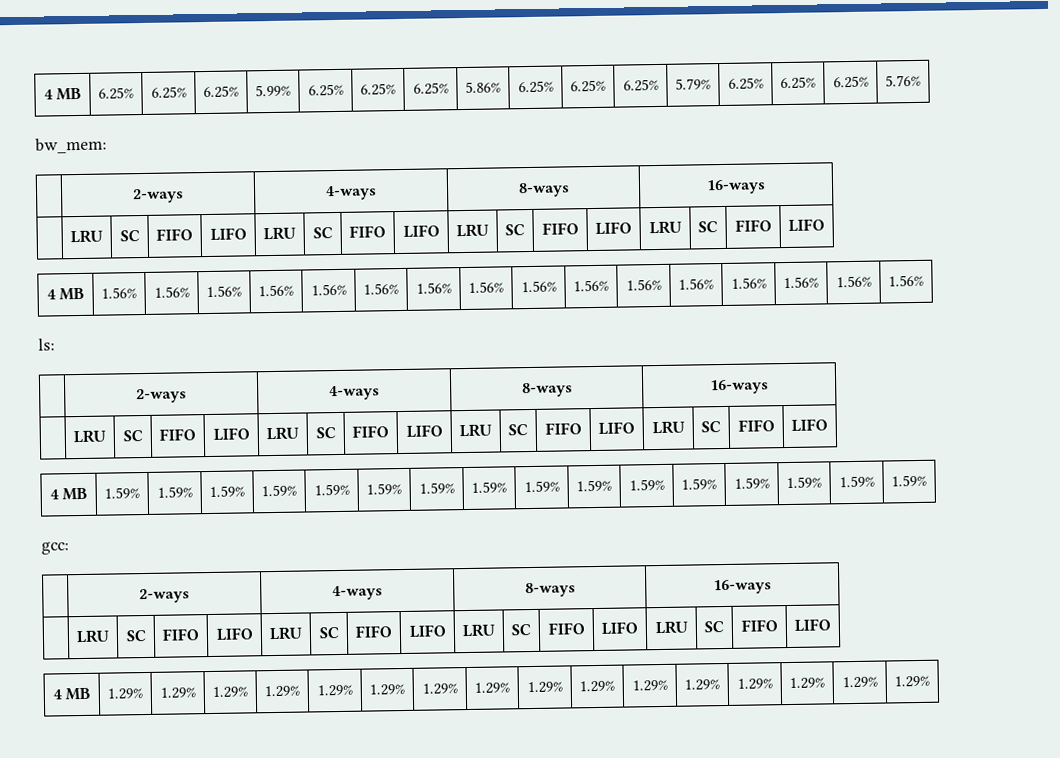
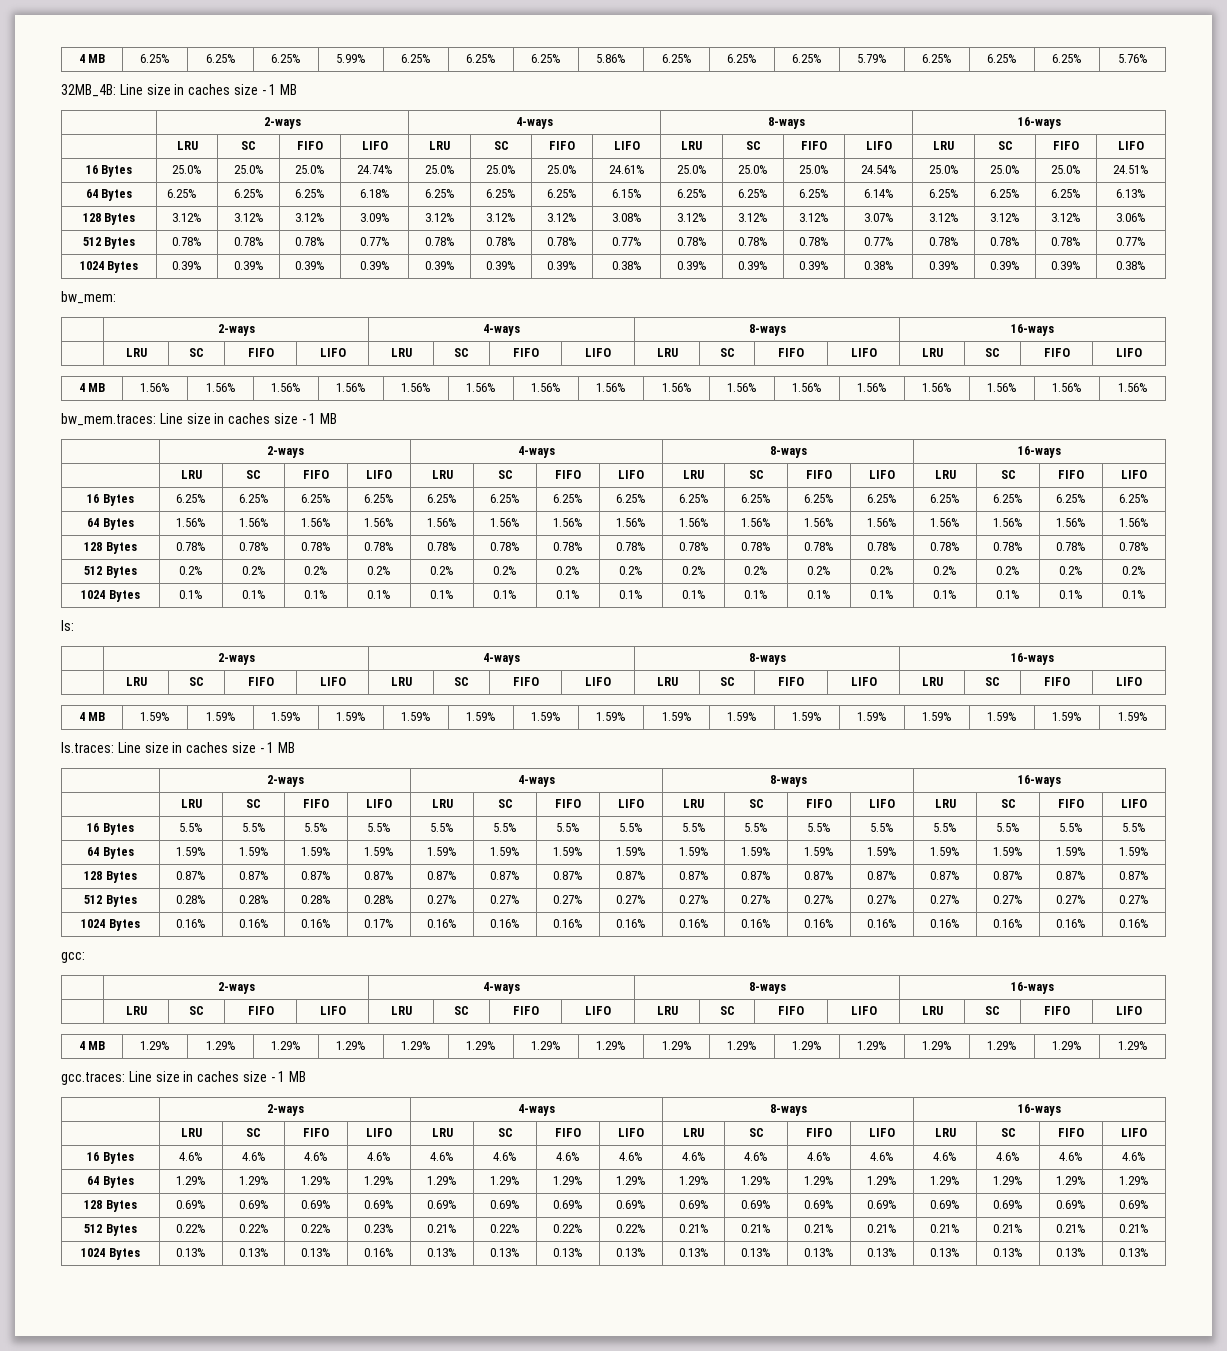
+ 32MB_4B: Line size in caches size - 1 MB
+ | 2-ways | 4-ways | 8-ways | 16-ways
+ | LRU | SC | FIFO | LIFO | LRU | SC | FIFO | LIFO | LRU | SC | FIFO | LIFO | LRU | SC | FIFO | LIFO
+ 16 Bytes | 25.0% | 25.0% | 25.0% | 24.74% | 25.0% | 25.0% | 25.0% | 24.61% | 25.0% | 25.0% | 25.0% | 24.54% | 25.0% | 25.0% | 25.0% | 24.51%
+ 64 Bytes | 6.25% | 6.25% | 6.25% | 6.18% | 6.25% | 6.25% | 6.25% | 6.15% | 6.25% | 6.25% | 6.25% | 6.14% | 6.25% | 6.25% | 6.25% | 6.13%
+ 128 Bytes | 3.12% | 3.12% | 3.12% | 3.09% | 3.12% | 3.12% | 3.12% | 3.08% | 3.12% | 3.12% | 3.12% | 3.07% | 3.12% | 3.12% | 3.12% | 3.06%
+ 512 Bytes | 0.78% | 0.78% | 0.78% | 0.77% | 0.78% | 0.78% | 0.78% | 0.77% | 0.78% | 0.78% | 0.78% | 0.77% | 0.78% | 0.78% | 0.78% | 0.77%
+ 1024 Bytes | 0.39% | 0.39% | 0.39% | 0.39% | 0.39% | 0.39% | 0.39% | 0.38% | 0.39% | 0.39% | 0.39% | 0.38% | 0.39% | 0.39% | 0.39% | 0.38%
+ bw_mem.traces: Line size in caches size - 1 MB
+ | 2-ways | 4-ways | 8-ways | 16-ways
+ | LRU | SC | FIFO | LIFO | LRU | SC | FIFO | LIFO | LRU | SC | FIFO | LIFO | LRU | SC | FIFO | LIFO
+ 16 Bytes | 6.25% | 6.25% | 6.25% | 6.25% | 6.25% | 6.25% | 6.25% | 6.25% | 6.25% | 6.25% | 6.25% | 6.25% | 6.25% | 6.25% | 6.25% | 6.25%
+ 64 Bytes | 1.56% | 1.56% | 1.56% | 1.56% | 1.56% | 1.56% | 1.56% | 1.56% | 1.56% | 1.56% | 1.56% | 1.56% | 1.56% | 1.56% | 1.56% | 1.56%
+ 128 Bytes | 0.78% | 0.78% | 0.78% | 0.78% | 0.78% | 0.78% | 0.78% | 0.78% | 0.78% | 0.78% | 0.78% | 0.78% | 0.78% | 0.78% | 0.78% | 0.78%
+ 512 Bytes | 0.2% | 0.2% | 0.2% | 0.2% | 0.2% | 0.2% | 0.2% | 0.2% | 0.2% | 0.2% | 0.2% | 0.2% | 0.2% | 0.2% | 0.2% | 0.2%
+ 1024 Bytes | 0.1% | 0.1% | 0.1% | 0.1% | 0.1% | 0.1% | 0.1% | 0.1% | 0.1% | 0.1% | 0.1% | 0.1% | 0.1% | 0.1% | 0.1% | 0.1%
+ ls.traces: Line size in caches size - 1 MB
+ | 2-ways | 4-ways | 8-ways | 16-ways
+ | LRU | SC | FIFO | LIFO | LRU | SC | FIFO | LIFO | LRU | SC | FIFO | LIFO | LRU | SC | FIFO | LIFO
+ 16 Bytes | 5.5% | 5.5% | 5.5% | 5.5% | 5.5% | 5.5% | 5.5% | 5.5% | 5.5% | 5.5% | 5.5% | 5.5% | 5.5% | 5.5% | 5.5% | 5.5%
+ 64 Bytes | 1.59% | 1.59% | 1.59% | 1.59% | 1.59% | 1.59% | 1.59% | 1.59% | 1.59% | 1.59% | 1.59% | 1.59% | 1.59% | 1.59% | 1.59% | 1.59%
+ 128 Bytes | 0.87% | 0.87% | 0.87% | 0.87% | 0.87% | 0.87% | 0.87% | 0.87% | 0.87% | 0.87% | 0.87% | 0.87% | 0.87% | 0.87% | 0.87% | 0.87%
+ 512 Bytes | 0.28% | 0.28% | 0.28% | 0.28% | 0.27% | 0.27% | 0.27% | 0.27% | 0.27% | 0.27% | 0.27% | 0.27% | 0.27% | 0.27% | 0.27% | 0.27%
+ 1024 Bytes | 0.16% | 0.16% | 0.16% | 0.17% | 0.16% | 0.16% | 0.16% | 0.16% | 0.16% | 0.16% | 0.16% | 0.16% | 0.16% | 0.16% | 0.16% | 0.16%
+ gcc.traces: Line size in caches size - 1 MB
+ | 2-ways | 4-ways | 8-ways | 16-ways
+ | LRU | SC | FIFO | LIFO | LRU | SC | FIFO | LIFO | LRU | SC | FIFO | LIFO | LRU | SC | FIFO | LIFO
+ 16 Bytes | 4.6% | 4.6% | 4.6% | 4.6% | 4.6% | 4.6% | 4.6% | 4.6% | 4.6% | 4.6% | 4.6% | 4.6% | 4.6% | 4.6% | 4.6% | 4.6%
+ 64 Bytes | 1.29% | 1.29% | 1.29% | 1.29% | 1.29% | 1.29% | 1.29% | 1.29% | 1.29% | 1.29% | 1.29% | 1.29% | 1.29% | 1.29% | 1.29% | 1.29%
+ 128 Bytes | 0.69% | 0.69% | 0.69% | 0.69% | 0.69% | 0.69% | 0.69% | 0.69% | 0.69% | 0.69% | 0.69% | 0.69% | 0.69% | 0.69% | 0.69% | 0.69%
+ 512 Bytes | 0.22% | 0.22% | 0.22% | 0.23% | 0.21% | 0.22% | 0.22% | 0.22% | 0.21% | 0.21% | 0.21% | 0.21% | 0.21% | 0.21% | 0.21% | 0.21%
+ 1024 Bytes | 0.13% | 0.13% | 0.13% | 0.16% | 0.13% | 0.13% | 0.13% | 0.13% | 0.13% | 0.13% | 0.13% | 0.13% | 0.13% | 0.13% | 0.13% | 0.13%

